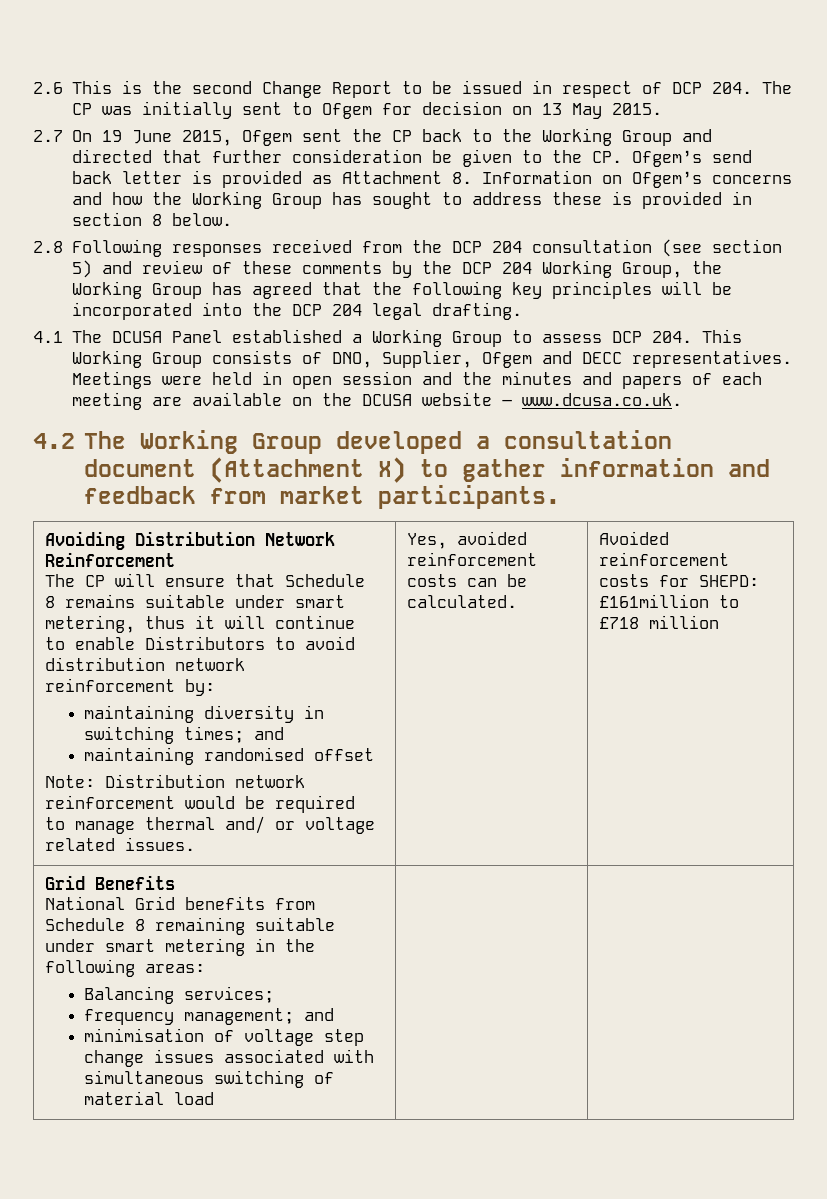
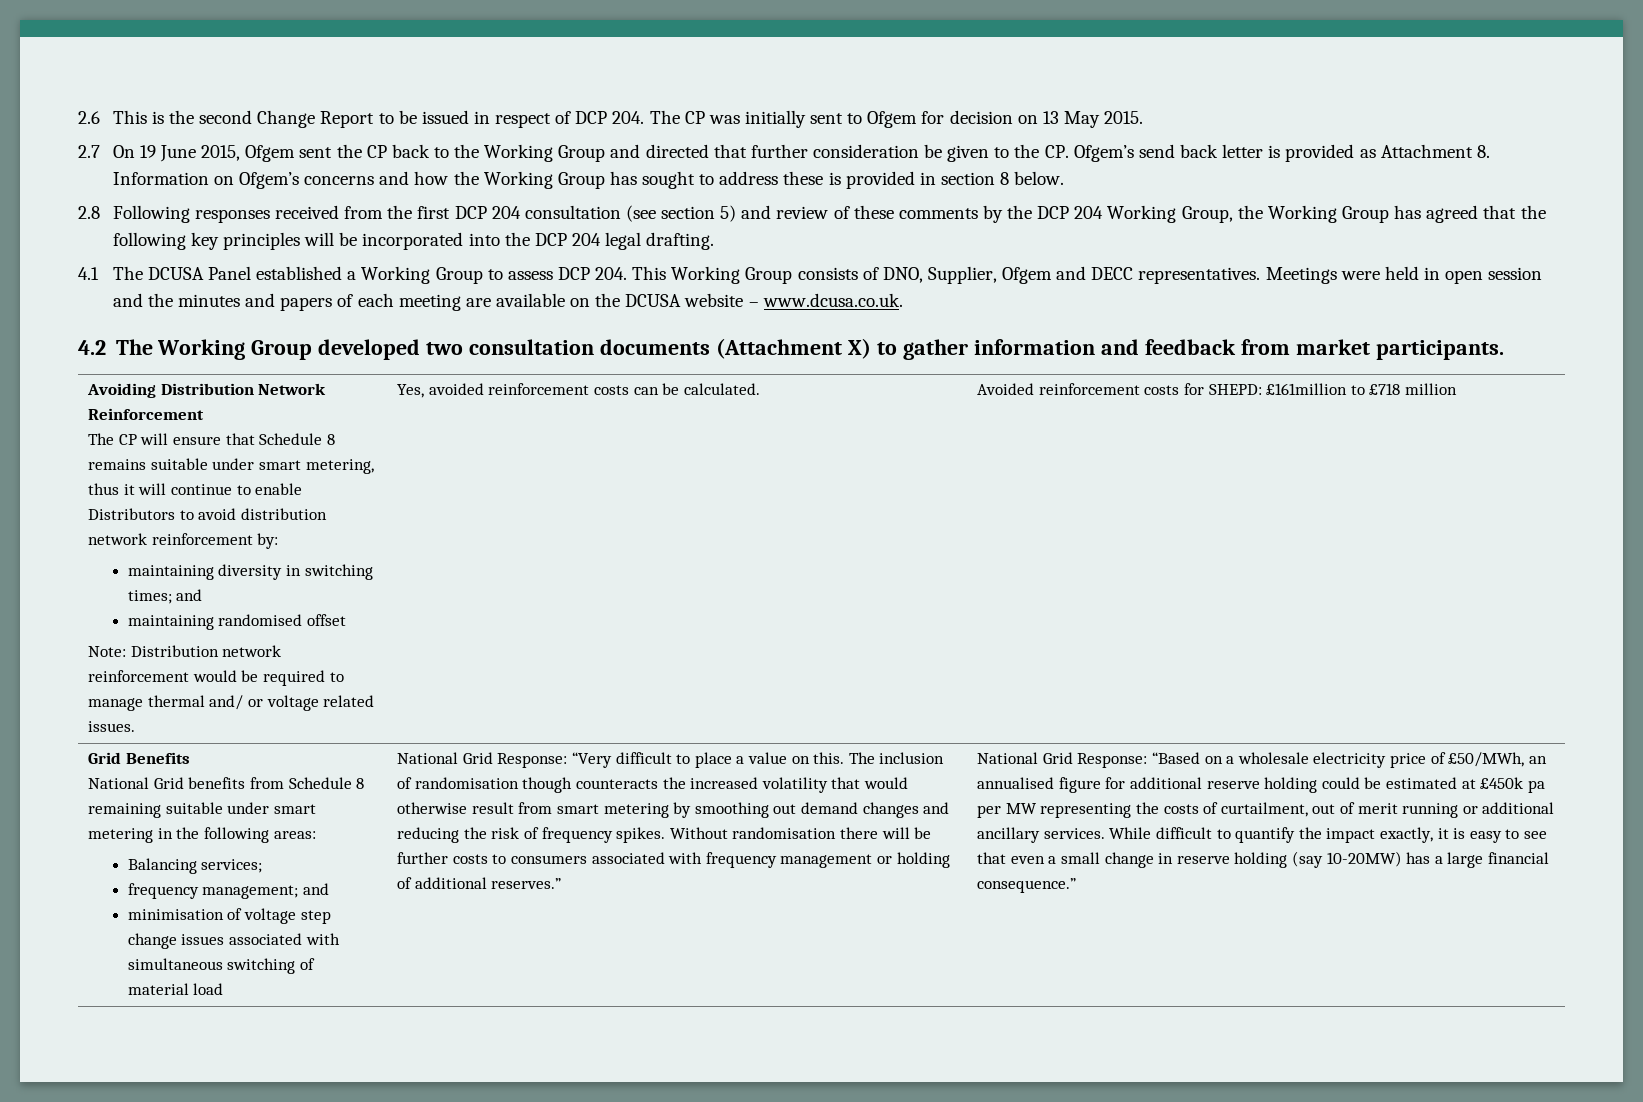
- 2.8 Following responses received from the DCP 204 consultation (see section 5) and review of these comments by the DCP 204 Working Group, the Working Group has agreed that the following key principles will be incorporated into the DCP 204 legal drafting.
+ 2.8 Following responses received from the first DCP 204 consultation (see section 5) and review of these comments by the DCP 204 Working Group, the Working Group has agreed that the following key principles will be incorporated into the DCP 204 legal drafting.
- 4.2 The Working Group developed a consultation document (Attachment X) to gather information and feedback from market participants.
+ 4.2 The Working Group developed two consultation documents (Attachment X) to gather information and feedback from market participants.
+ National Grid Response: “Very difficult to place a value on this. The inclusion of randomisation though counteracts the increased volatility that would otherwise result from smart metering by smoothing out demand changes and reducing the risk of frequency spikes. Without randomisation there will be further costs to consumers associated with frequency management or holding of additional reserves.” | National Grid Response: “Based on a wholesale electricity price of £50/MWh, an annualised figure for additional reserve holding could be estimated at £450k pa per MW representing the costs of curtailment, out of merit running or additional ancillary services. While difficult to quantify the impact exactly, it is easy to see that even a small change in reserve holding (say 10-20MW) has a large financial consequence.”

